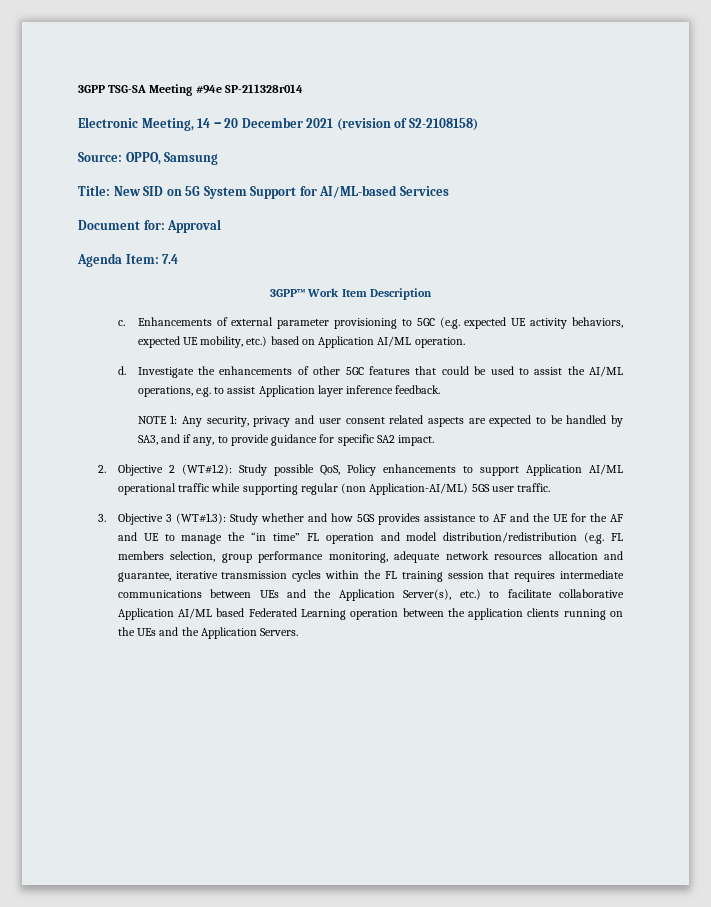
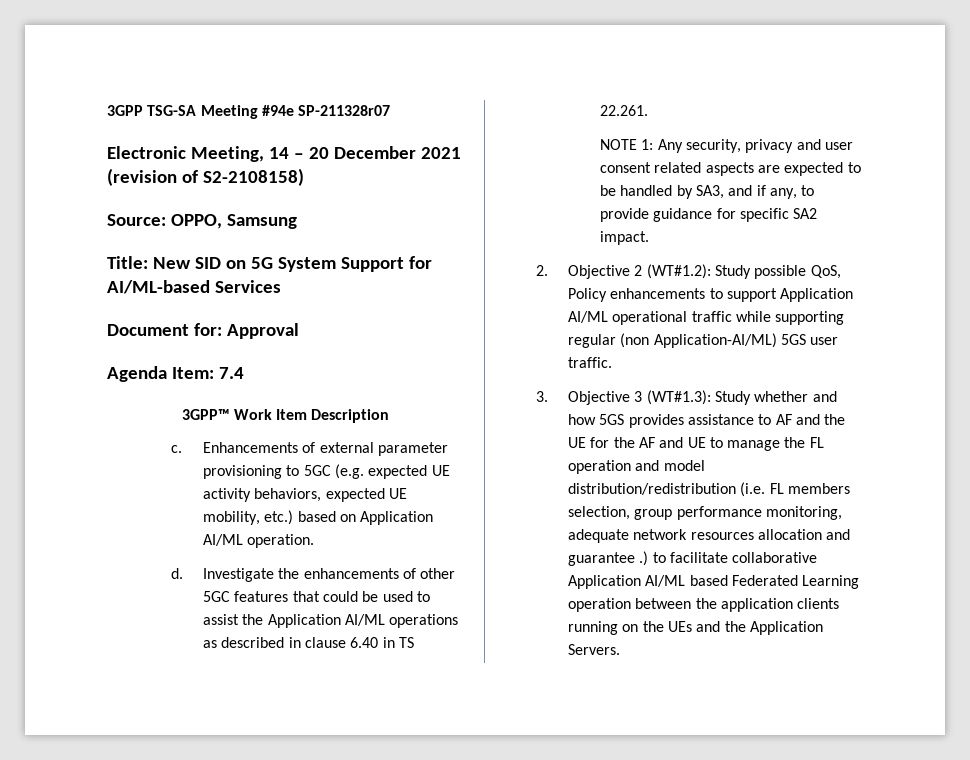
- 3GPP TSG-SA Meeting #94e SP-211328r014
+ 3GPP TSG-SA Meeting #94e SP-211328r07
- Investigate the enhancements of other 5GC features that could be used to assist the AI/ML operations, e.g. to assist Application layer inference feedback.
+ Investigate the enhancements of other 5GC features that could be used to assist the Application AI/ML operations as described in clause 6.40 in TS 22.261.
- Study whether and how 5GS provides assistance to AF and the UE for the AF and UE to manage the “in time” FL operation and model distribution/redistribution (e.g. FL members selection, group performance monitoring, adequate network resources allocation and guarantee, iterative transmission cycles within the FL training session that requires intermediate communications between UEs and the Application Server(s), etc.) to facilitate collaborative Application AI/ML based Federated Learning operation between the application clients running on the UEs and the Application Servers.
+ Study whether and how 5GS provides assistance to AF and the UE for the AF and UE to manage the FL operation and model distribution/redistribution (i.e. FL members selection, group performance monitoring, adequate network resources allocation and guarantee .) to facilitate collaborative Application AI/ML based Federated Learning operation between the application clients running on the UEs and the Application Servers.

